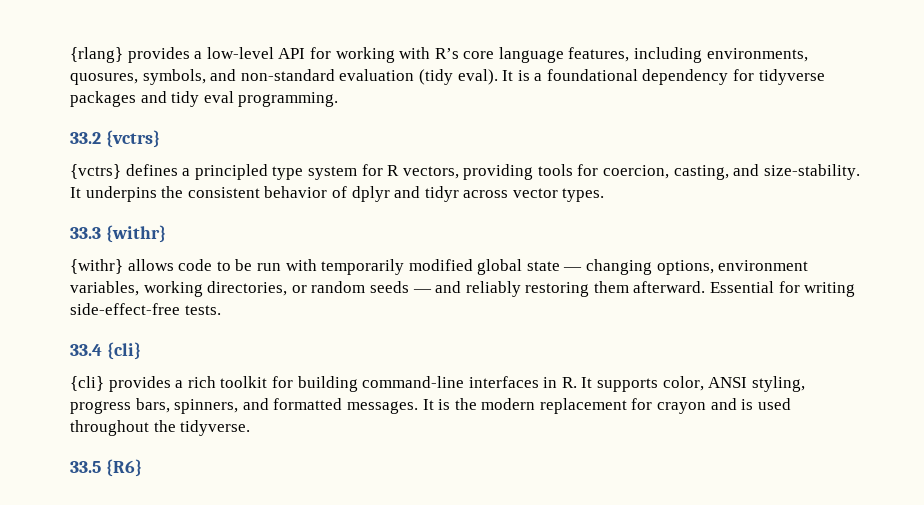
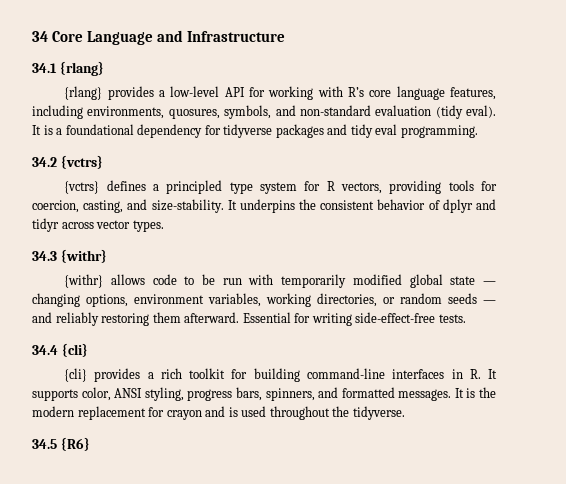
+ 34 Core Language and Infrastructure
+ 34.1 {rlang}
- 33.2 {vctrs}
+ 34.2 {vctrs}
- 33.3 {withr}
+ 34.3 {withr}
- 33.4 {cli}
+ 34.4 {cli}
- 33.5 {R6}
+ 34.5 {R6}

